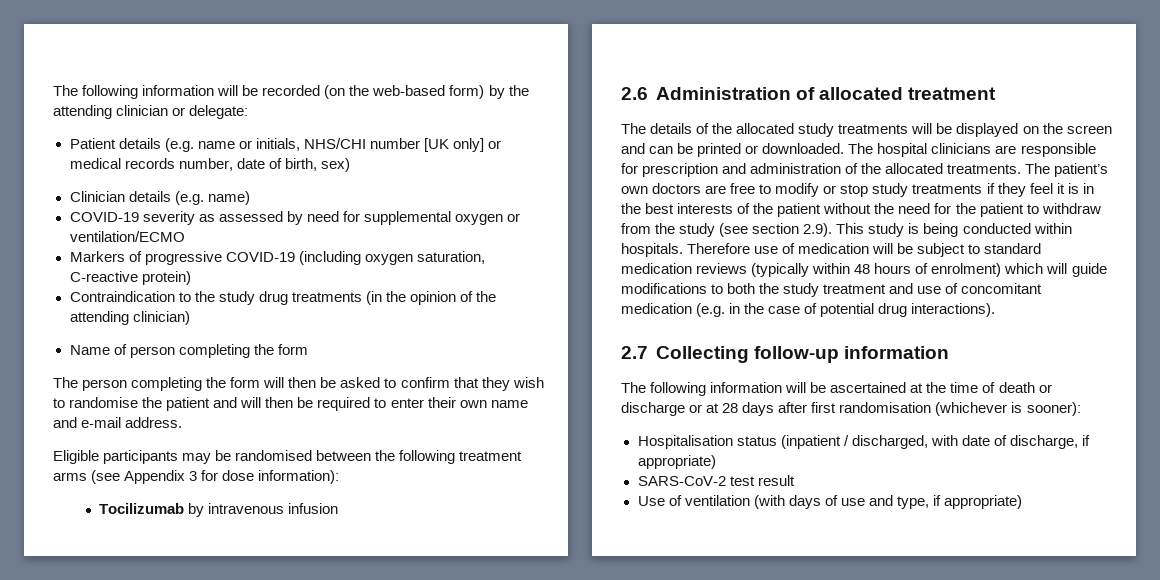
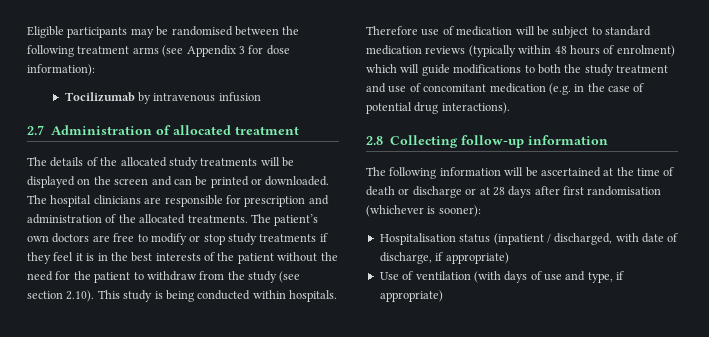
- The following information will be recorded (on the web-based form) by the attending clinician or delegate:
- Patient details (e.g. name or initials, NHS/CHI number [UK only] or medical records number, date of birth, sex)
- Clinician details (e.g. name)
- COVID-19 severity as assessed by need for supplemental oxygen or ventilation/ECMO
- Markers of progressive COVID-19 (including oxygen saturation, C-reactive protein)
- Contraindication to the study drug treatments (in the opinion of the attending clinician)
- Name of person completing the form
- The person completing the form will then be asked to confirm that they wish to randomise the patient and will then be required to enter their own name and e-mail address.
- 2.6 Administration of allocated treatment
+ 2.7 Administration of allocated treatment
- The patient’s own doctors are free to modify or stop study treatments if they feel it is in the best interests of the patient without the need for the patient to withdraw from the study (see section 2.9). This study is being conducted within hospitals.
+ The patient’s own doctors are free to modify or stop study treatments if they feel it is in the best interests of the patient without the need for the patient to withdraw from the study (see section 2.10). This study is being conducted within hospitals.
- 2.7 Collecting follow-up information
+ 2.8 Collecting follow-up information
- SARS-CoV-2 test result

